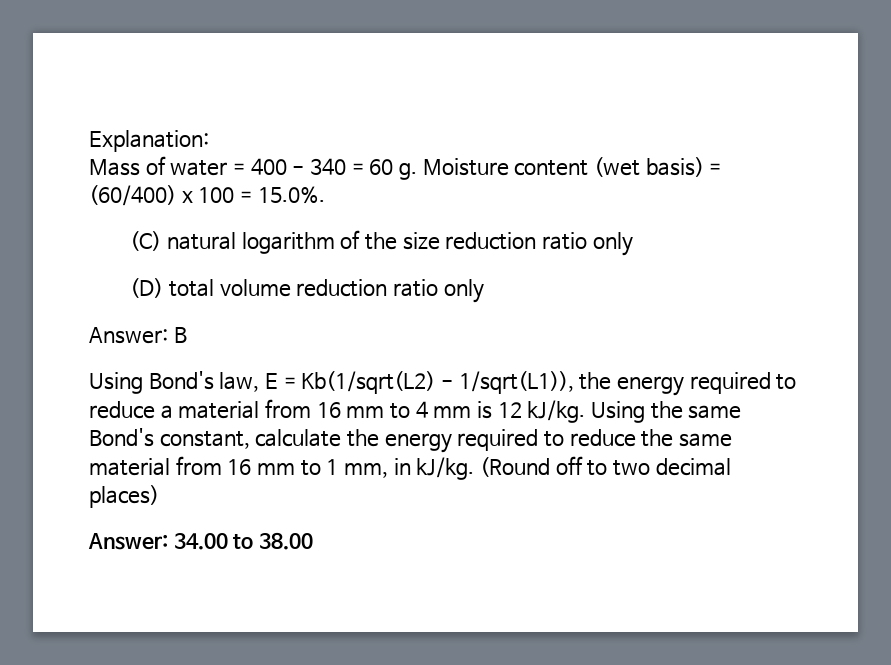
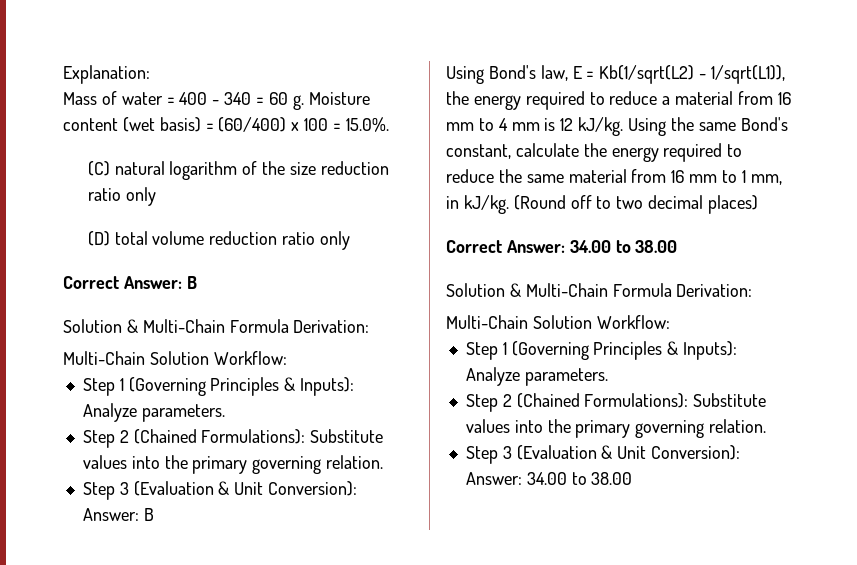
- Answer: B
+ Correct Answer: B
+ Solution & Multi-Chain Formula Derivation:
+ Multi-Chain Solution Workflow:
+ Step 1 (Governing Principles & Inputs): Analyze parameters.
+ Step 2 (Chained Formulations): Substitute values into the primary governing relation.
+ Step 3 (Evaluation & Unit Conversion): Answer: B
- Answer: 34.00 to 38.00
+ Correct Answer: 34.00 to 38.00
+ Solution & Multi-Chain Formula Derivation:
+ Multi-Chain Solution Workflow:
+ Step 1 (Governing Principles & Inputs): Analyze parameters.
+ Step 2 (Chained Formulations): Substitute values into the primary governing relation.
+ Step 3 (Evaluation & Unit Conversion): Answer: 34.00 to 38.00

